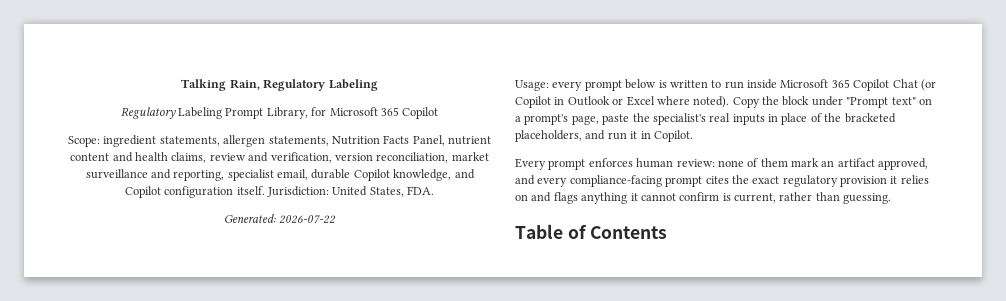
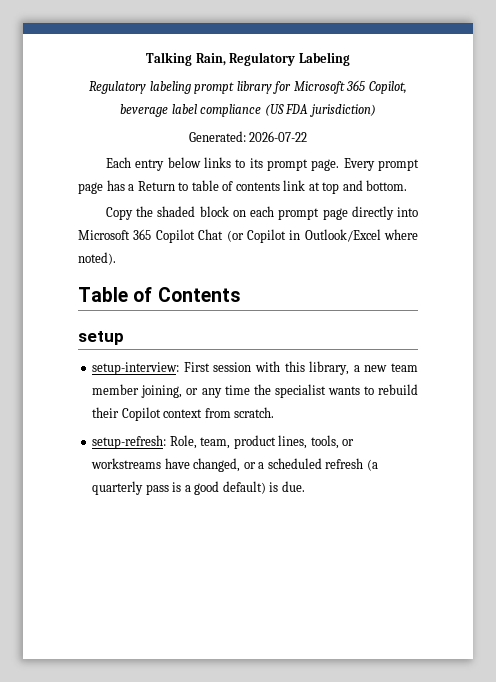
- Regulatory Labeling Prompt Library, for Microsoft 365 Copilot
- Scope: ingredient statements, allergen statements, Nutrition Facts Panel, nutrient content and health claims, review and verification, version reconciliation, market surveillance and reporting, specialist email, durable Copilot knowledge, and Copilot configuration itself. Jurisdiction: United States, FDA.
+ Regulatory labeling prompt library for Microsoft 365 Copilot, beverage label compliance (US FDA jurisdiction)
  Generated: 2026-07-22
- Usage: every prompt below is written to run inside Microsoft 365 Copilot Chat (or Copilot in Outlook or Excel where noted). Copy the block under "Prompt text" on a prompt's page, paste the specialist's real inputs in place of the bracketed placeholders, and run it in Copilot.
- Every prompt enforces human review: none of them mark an artifact approved, and every compliance-facing prompt cites the exact regulatory provision it relies on and flags anything it cannot confirm is current, rather than guessing.
+ Each entry below links to its prompt page. Every prompt page has a Return to table of contents link at top and bottom.
+ Copy the shaded block on each prompt page directly into Microsoft 365 Copilot Chat (or Copilot in Outlook/Excel where noted).
  Table of Contents
+ setup
+ setup-interview: First session with this library, a new team member joining, or any time the specialist wants to rebuild their Copilot context from scratch.
+ setup-refresh: Role, team, product lines, tools, or workstreams have changed, or a scheduled refresh (a quarterly pass is a good default) is due.

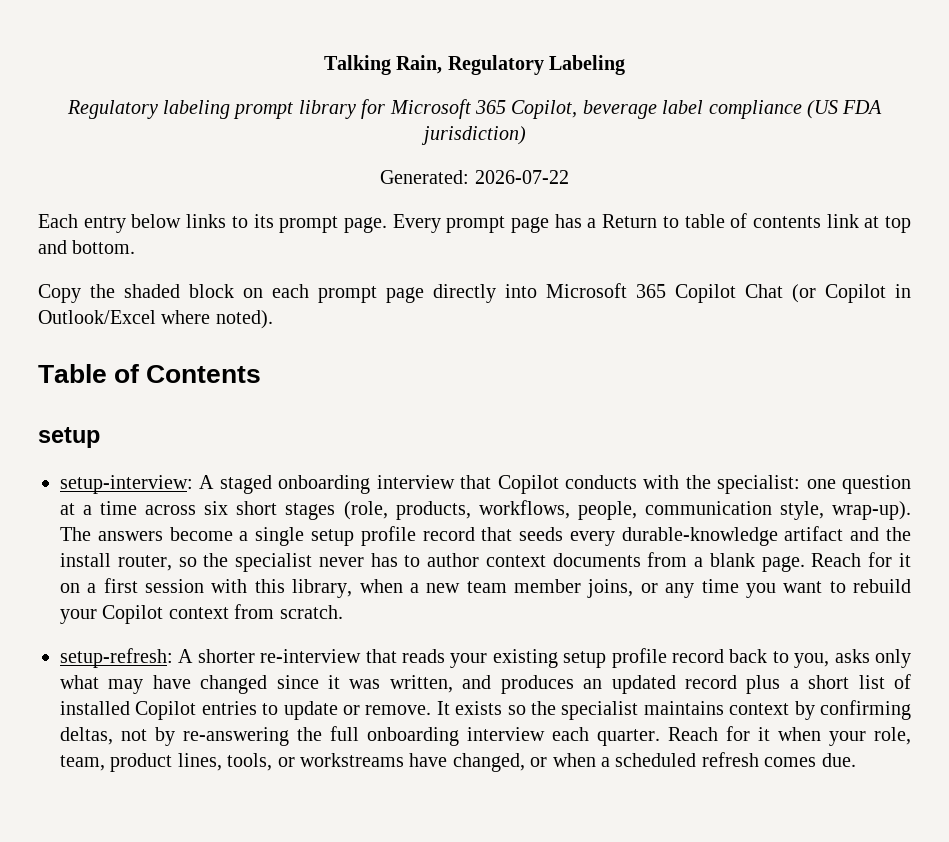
- setup-interview: First session with this library, a new team member joining, or any time the specialist wants to rebuild their Copilot context from scratch.
+ setup-interview: A staged onboarding interview that Copilot conducts with the specialist: one question at a time across six short stages (role, products, workflows, people, communication style, wrap-up). The answers become a single setup profile record that seeds every durable-knowledge artifact and the install router, so the specialist never has to author context documents from a blank page. Reach for it on a first session with this library, when a new team member joins, or any time you want to rebuild your Copilot context from scratch.
- setup-refresh: Role, team, product lines, tools, or workstreams have changed, or a scheduled refresh (a quarterly pass is a good default) is due.
+ setup-refresh: A shorter re-interview that reads your existing setup profile record back to you, asks only what may have changed since it was written, and produces an updated record plus a short list of installed Copilot entries to update or remove. It exists so the specialist maintains context by confirming deltas, not by re-answering the full onboarding interview each quarter. Reach for it when your role, team, product lines, tools, or workstreams have changed, or when a scheduled refresh comes due.

